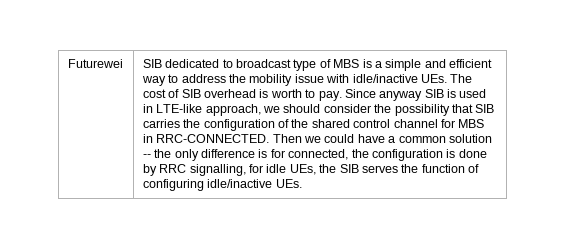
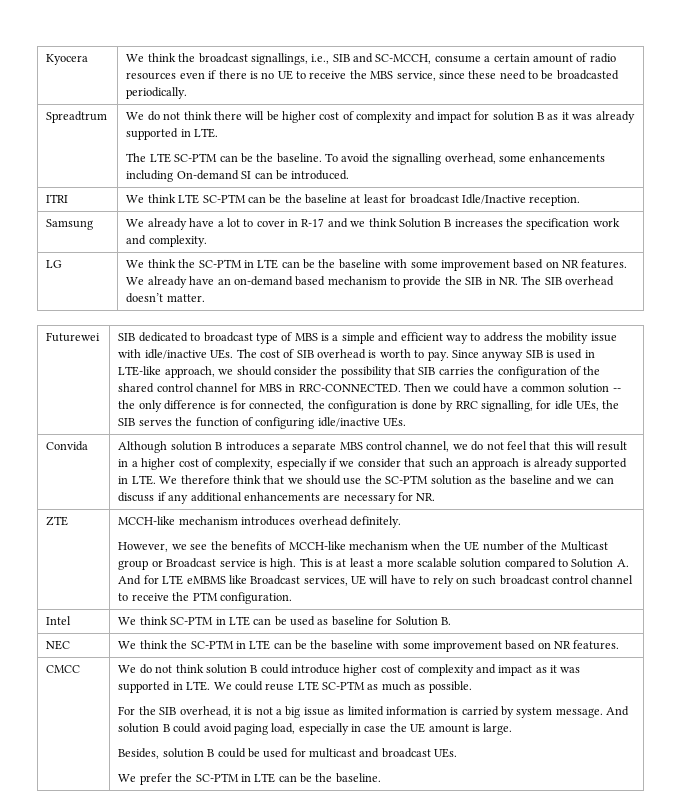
+ Kyocera | We think the broadcast signallings, i.e., SIB and SC-MCCH, consume a certain amount of radio resources even if there is no UE to receive the MBS service, since these need to be broadcasted periodically.
+ Spreadtrum | We do not think there will be higher cost of complexity and impact for solution B as it was already supported in LTE.
+ The LTE SC-PTM can be the baseline. To avoid the signalling overhead, some enhancements including On-demand SI can be introduced.
+ ITRI | We think LTE SC-PTM can be the baseline at least for broadcast Idle/Inactive reception.
+ Samsung | We already have a lot to cover in R-17 and we think Solution B increases the specification work and complexity.
+ LG | We think the SC-PTM in LTE can be the baseline with some improvement based on NR features. We already have an on-demand based mechanism to provide the SIB in NR. The SIB overhead doesn’t matter.
+ Convida | Although solution B introduces a separate MBS control channel, we do not feel that this will result in a higher cost of complexity, especially if we consider that such an approach is already supported in LTE. We therefore think that we should use the SC-PTM solution as the baseline and we can discuss if any additional enhancements are necessary for NR.
+ ZTE | MCCH-like mechanism introduces overhead definitely.
+ However, we see the benefits of MCCH-like mechanism when the UE number of the Multicast group or Broadcast service is high. This is at least a more scalable solution compared to Solution A. And for LTE eMBMS like Broadcast services, UE will have to rely on such broadcast control channel to receive the PTM configuration.
+ Intel | We think SC-PTM in LTE can be used as baseline for Solution B.
+ NEC | We think the SC-PTM in LTE can be the baseline with some improvement based on NR features.
+ CMCC | We do not think solution B could introduce higher cost of complexity and impact as it was supported in LTE. We could reuse LTE SC-PTM as much as possible.
+ For the SIB overhead, it is not a big issue as limited information is carried by system message. And solution B could avoid paging load, especially in case the UE amount is large.
+ Besides, solution B could be used for multicast and broadcast UEs.
+ We prefer the SC-PTM in LTE can be the baseline.

